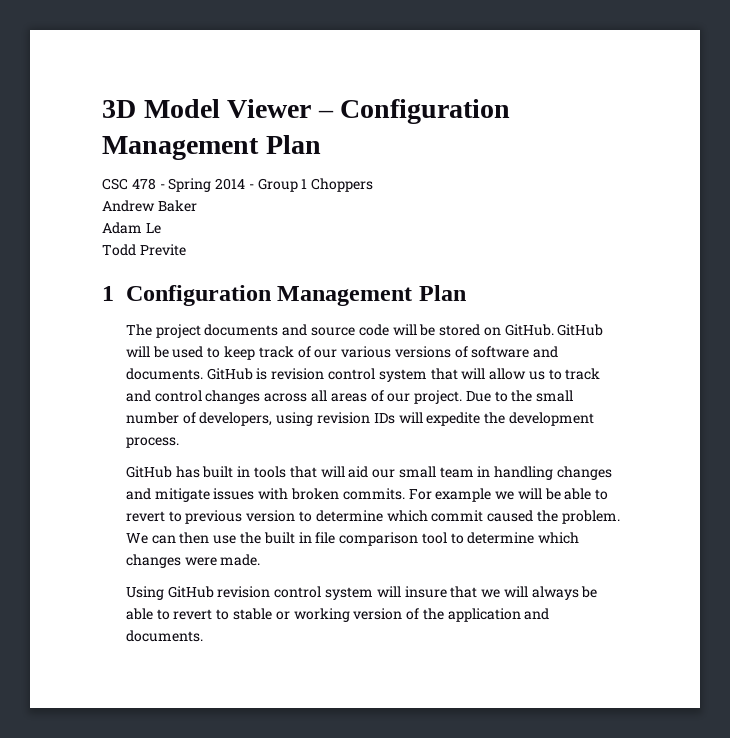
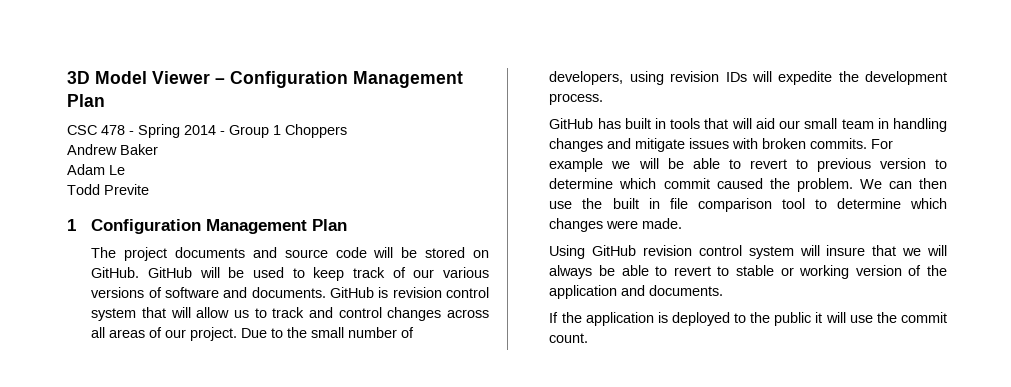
+ If the application is deployed to the public it will use the commit count.

